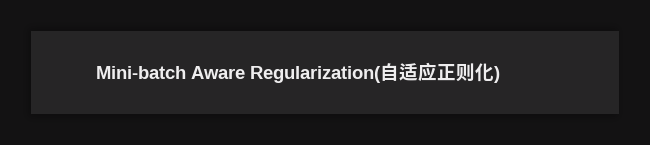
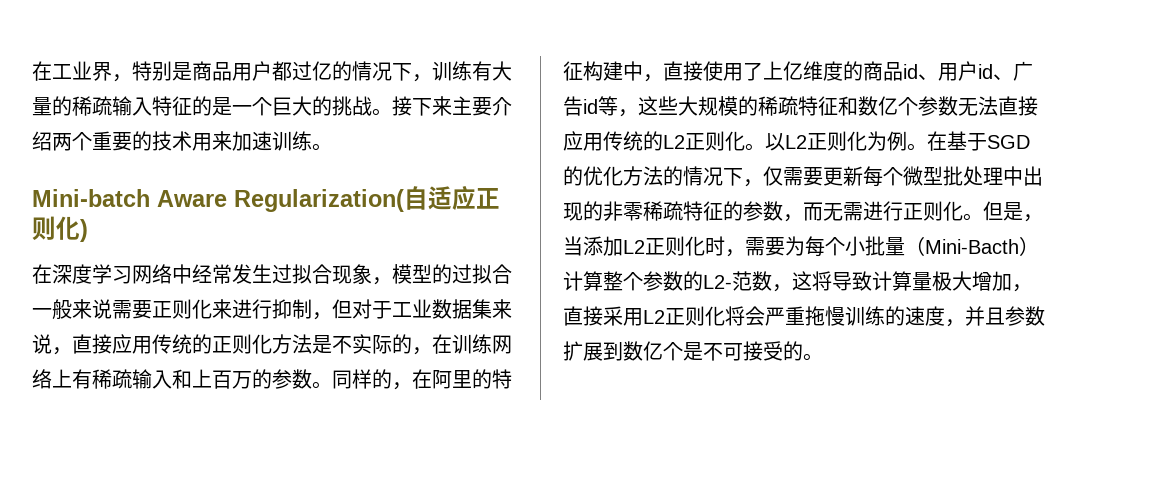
+ 在工业界，特别是商品用户都过亿的情况下，训练有大量的稀疏输入特征的是一个巨大的挑战。接下来主要介绍两个重要的技术用来加速训练。
+ 在深度学习网络中经常发生过拟合现象，模型的过拟合一般来说需要正则化来进行抑制，但对于工业数据集来说，直接应用传统的正则化方法是不实际的，在训练网络上有稀疏输入和上百万的参数。同样的，在阿里的特征构建中，直接使用了上亿维度的商品id、用户id、广告id等，这些大规模的稀疏特征和数亿个参数无法直接应用传统的L2正则化。以L2正则化为例。在基于SGD的优化方法的情况下，仅需要更新每个微型批处理中出现的非零稀疏特征的参数，而无需进行正则化。但是，当添加L2正则化时，需要为每个小批量（Mini-Bacth）计算整个参数的L2-范数，这将导致计算量极大增加，直接采用L2正则化将会严重拖慢训练的速度，并且参数扩展到数亿个是不可接受的。

